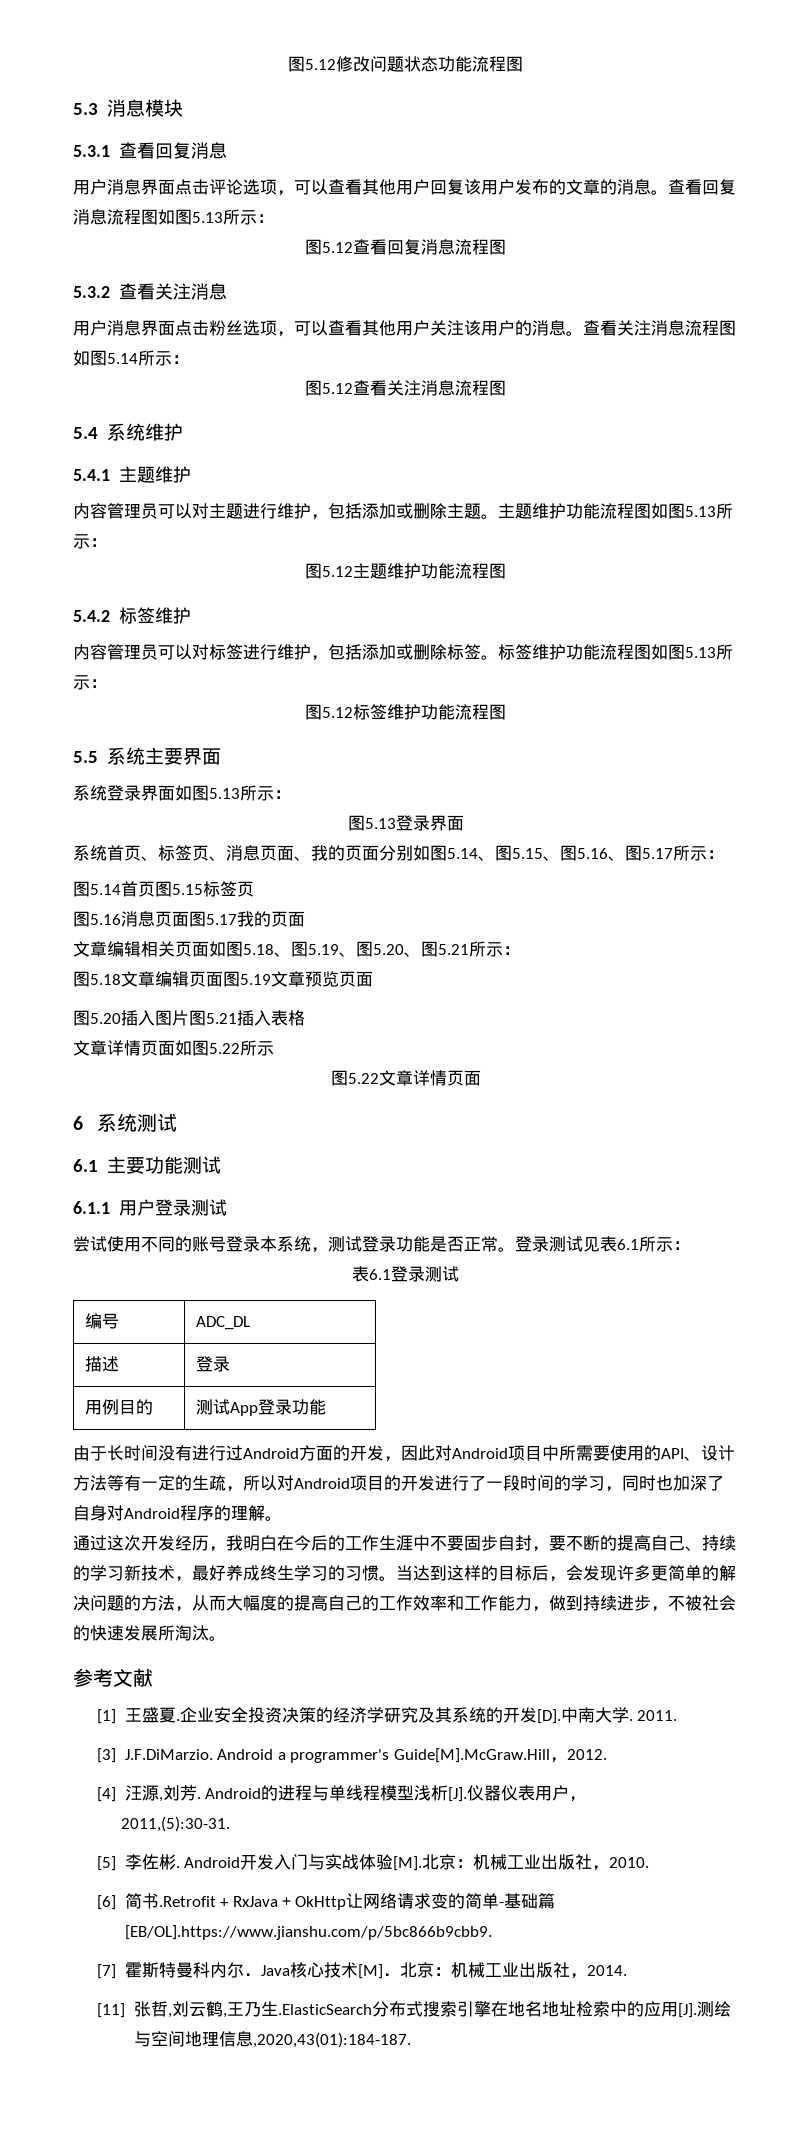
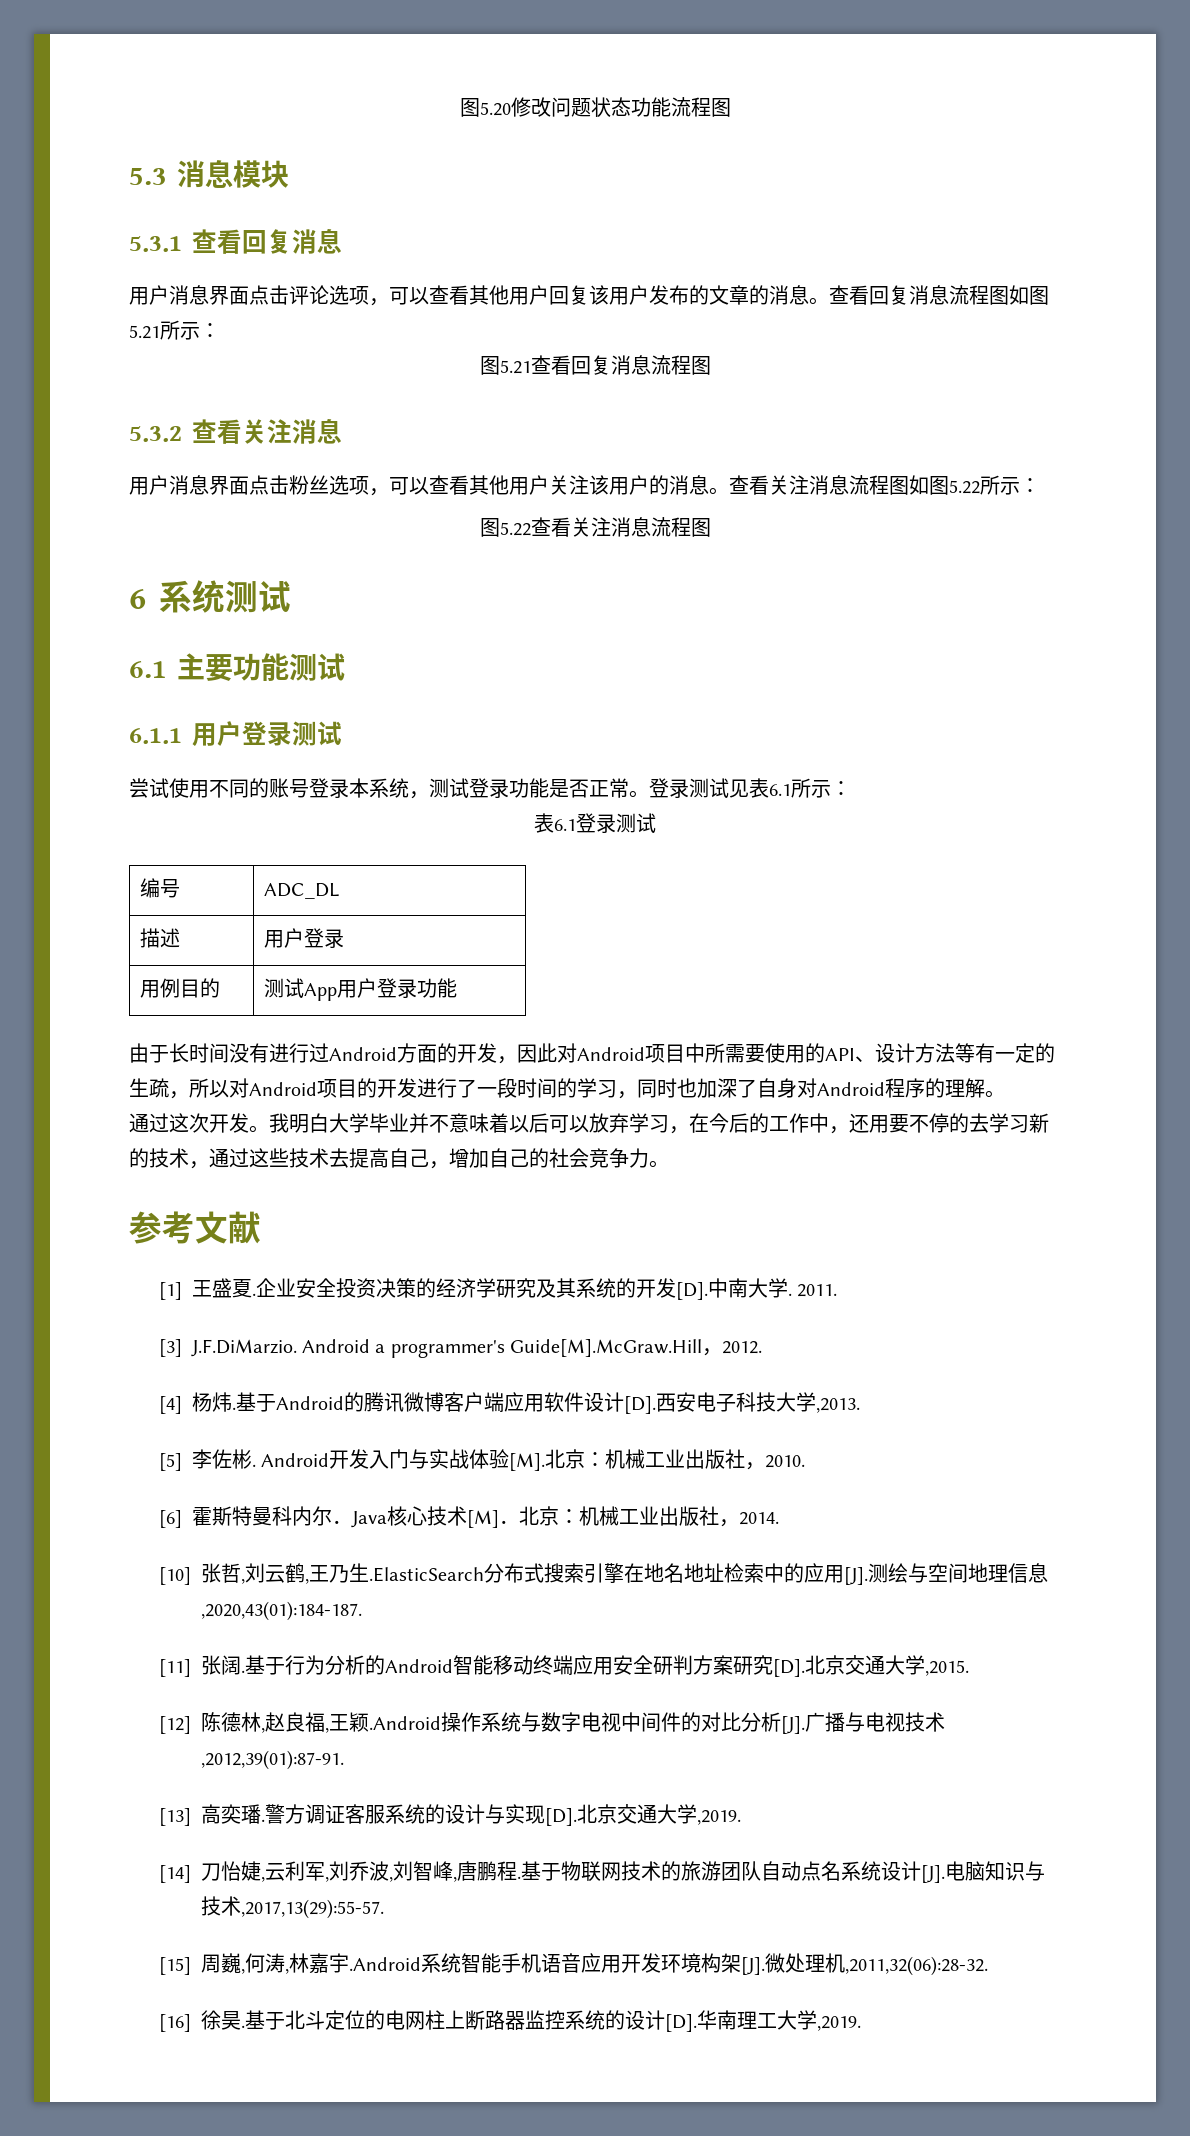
- 图5.12修改问题状态功能流程图
+ 图5.20修改问题状态功能流程图
- 查看回复消息流程图如图5.13所示：
- 图5.12查看回复消息流程图
+ 查看回复消息流程图如图5.21所示：
+ 图5.21查看回复消息流程图
- 查看关注消息流程图如图5.14所示：
- 图5.12查看关注消息流程图
- 5.4系统维护
- 5.4.1主题维护
- 内容管理员可以对主题进行维护，包括添加或删除主题。主题维护功能流程图如图5.13所示：
- 图5.12主题维护功能流程图
- 5.4.2标签维护
- 内容管理员可以对标签进行维护，包括添加或删除标签。标签维护功能流程图如图5.13所示：
- 图5.12标签维护功能流程图
- 5.5系统主要界面
- 系统登录界面如图5.13所示：
- 图5.13登录界面
- 系统首页、标签页、消息页面、我的页面分别如图5.14、图5.15、图5.16、图5.17所示：
- 图5.14首页图5.15标签页
- 图5.16消息页面图5.17我的页面
- 文章编辑相关页面如图5.18、图5.19、图5.20、图5.21所示：
- 图5.18文章编辑页面图5.19文章预览页面
- 图5.20插入图片图5.21插入表格
- 文章详情页面如图5.22所示
- 图5.22文章详情页面
+ 查看关注消息流程图如图5.22所示：
+ 图5.22查看关注消息流程图
- 描述 | 登录
+ 描述 | 用户登录
- 用例目的 | 测试App登录功能
+ 用例目的 | 测试App用户登录功能
- 通过这次开发经历，我明白在今后的工作生涯中不要固步自封，要不断的提高自己、持续的学习新技术，最好养成终生学习的习惯。当达到这样的目标后，会发现许多更简单的解决问题的方法，从而大幅度的提高自己的工作效率和工作能力，做到持续进步，不被社会的快速发展所淘汰。
+ 通过这次开发。我明白大学毕业并不意味着以后可以放弃学习，在今后的工作中，还用要不停的去学习新的技术，通过这些技术去提高自己，增加自己的社会竞争力。
- [4]汪源,刘芳. Android的进程与单线程模型浅析[J].仪器仪表用户，
- 2011,(5):30-31.
+ [4]杨炜.基于Android的腾讯微博客户端应用软件设计[D].西安电子科技大学,2013.
- [6]简书.Retrofit + RxJava＋OkHttp让网络请求变的简单-基础篇[EB/OL].https://www.jianshu.com/p/5bc866b9cbb9.
- [7]霍斯特曼科内尔．Java核心技术[M]．北京：机械工业出版社，2014.
+ [6]霍斯特曼科内尔．Java核心技术[M]．北京：机械工业出版社，2014.
- [11]张哲,刘云鹤,王乃生.ElasticSearch分布式搜索引擎在地名地址检索中的应用[J].测绘与空间地理信息,2020,43(01):184-187.
+ [10]张哲,刘云鹤,王乃生.ElasticSearch分布式搜索引擎在地名地址检索中的应用[J].测绘与空间地理信息,2020,43(01):184-187.
+ [11]张阔.基于行为分析的Android智能移动终端应用安全研判方案研究[D].北京交通大学,2015.
+ [12]陈德林,赵良福,王颖.Android操作系统与数字电视中间件的对比分析[J].广播与电视技术,2012,39(01):87-91.
+ [13]高奕璠.警方调证客服系统的设计与实现[D].北京交通大学,2019.
+ [14]刀怡婕,云利军,刘乔波,刘智峰,唐鹏程.基于物联网技术的旅游团队自动点名系统设计[J].电脑知识与技术,2017,13(29):55-57.
+ [15]周巍,何涛,林嘉宇.Android系统智能手机语音应用开发环境构架[J].微处理机,2011,32(06):28-32.
+ [16]徐昊.基于北斗定位的电网柱上断路器监控系统的设计[D].华南理工大学,2019.

